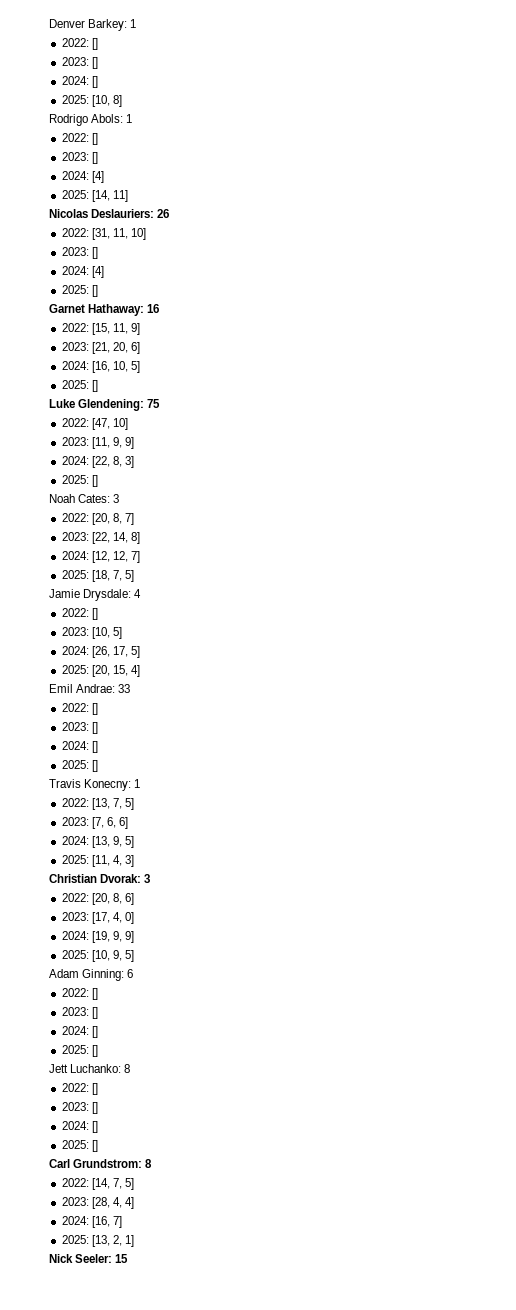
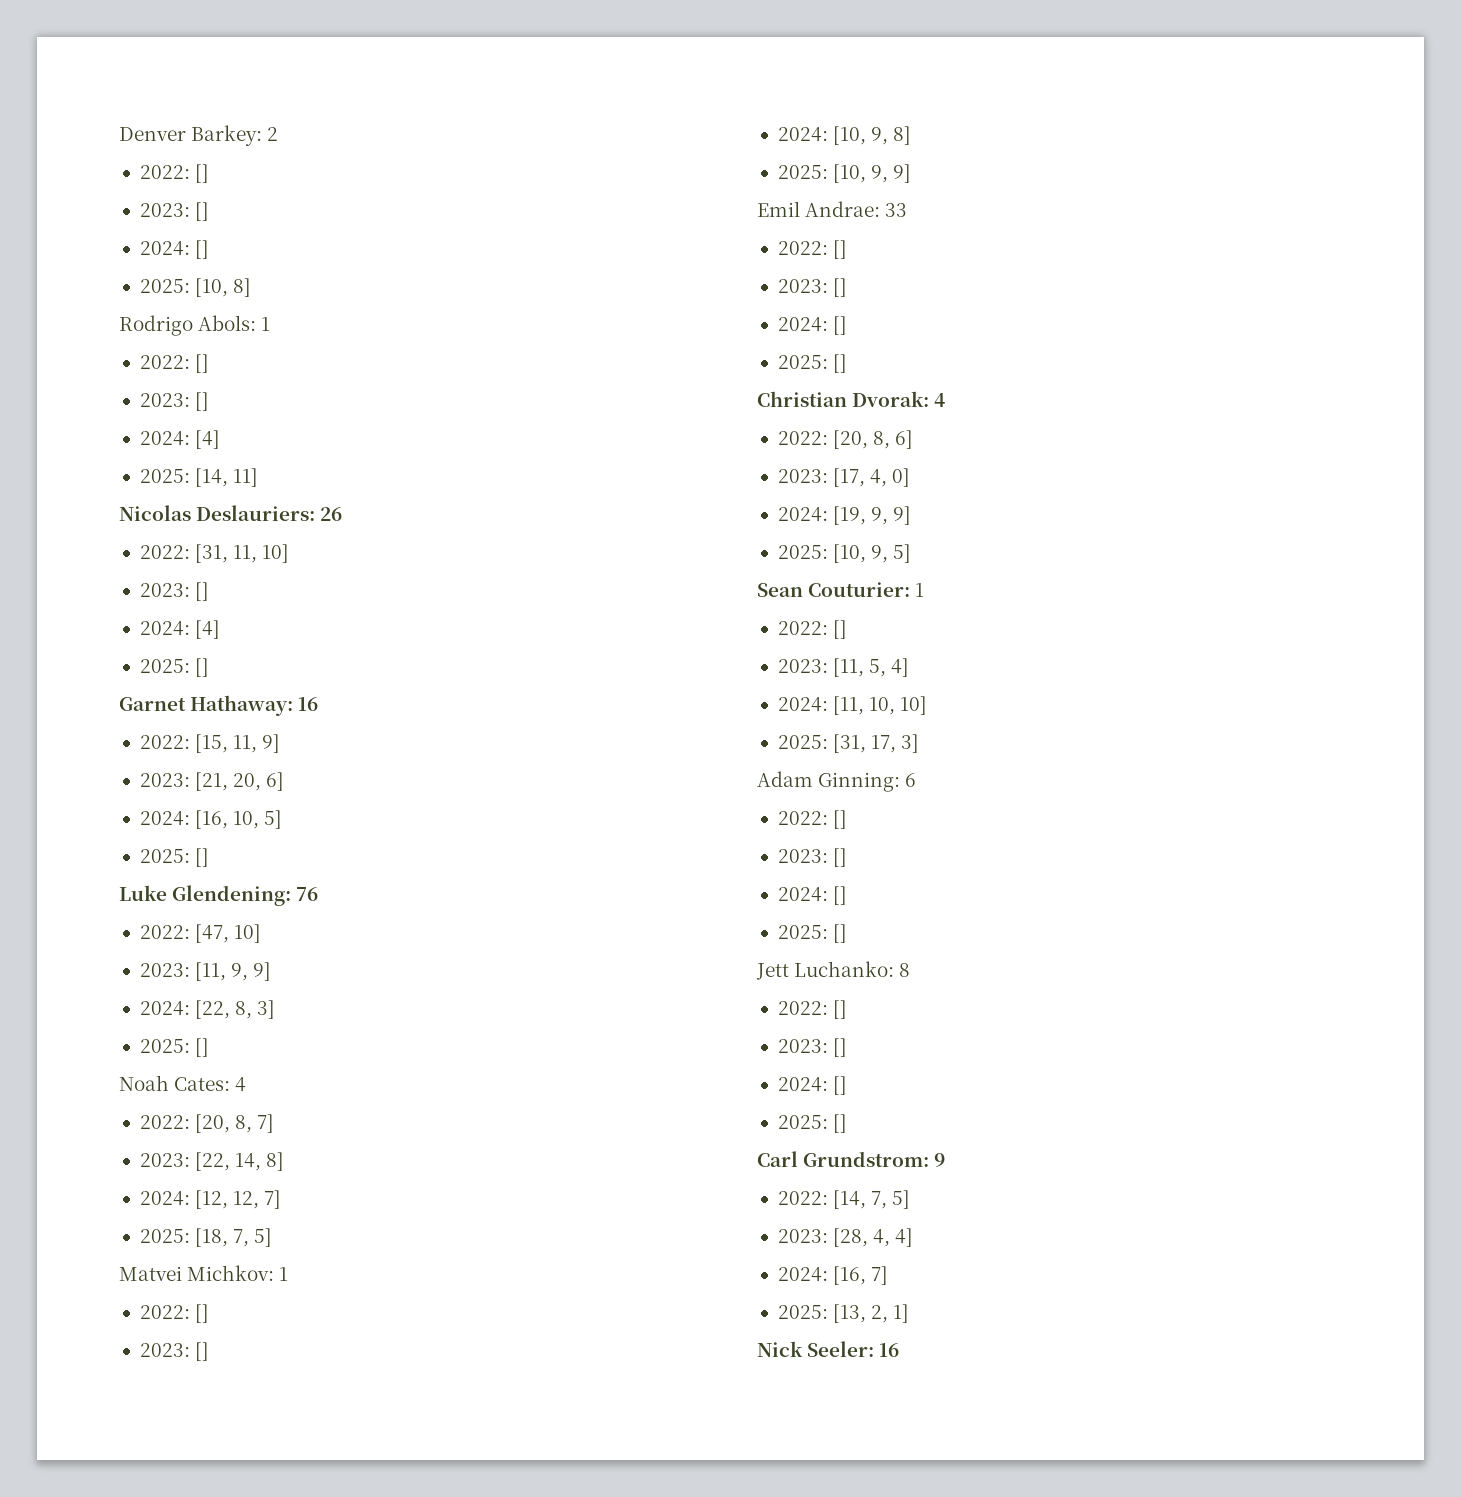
- Denver Barkey: 1
+ Denver Barkey: 2
- Luke Glendening: 75
+ Luke Glendening: 76
- Noah Cates: 3
+ Noah Cates: 4
- Jamie Drysdale: 4
+ Matvei Michkov: 1
  2022: []
- 2023: [10, 5]
- 2024: [26, 17, 5]
- 2025: [20, 15, 4]
+ 2023: []
+ 2024: [10, 9, 8]
+ 2025: [10, 9, 9]
- Travis Konecny: 1
- 2022: [13, 7, 5]
- 2023: [7, 6, 6]
- 2024: [13, 9, 5]
- 2025: [11, 4, 3]
- Christian Dvorak: 3
+ Christian Dvorak: 4
+ Sean Couturier: 1
+ 2022: []
+ 2023: [11, 5, 4]
+ 2024: [11, 10, 10]
+ 2025: [31, 17, 3]
- Carl Grundstrom: 8
+ Carl Grundstrom: 9
- Nick Seeler: 15
+ Nick Seeler: 16

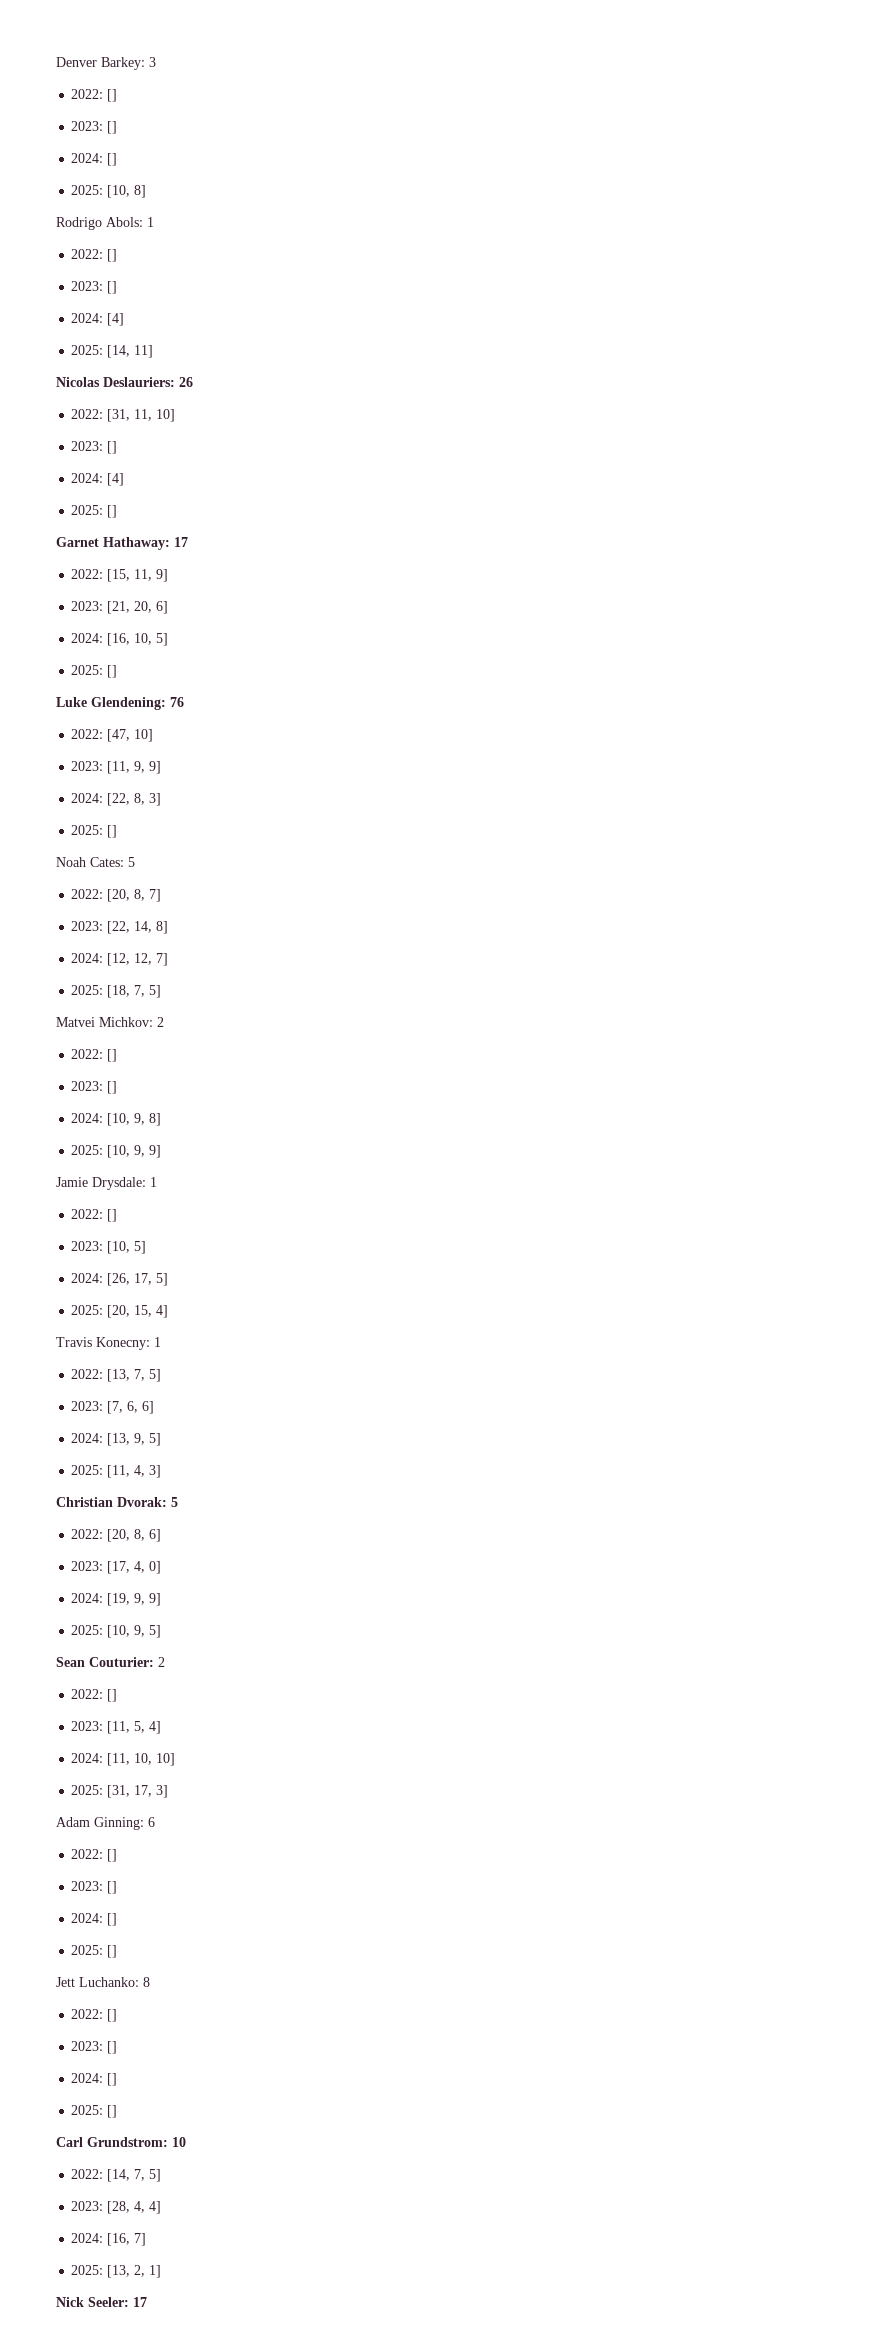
- Denver Barkey: 2
+ Denver Barkey: 3
- Garnet Hathaway: 16
+ Garnet Hathaway: 17
- Noah Cates: 4
+ Noah Cates: 5
- Matvei Michkov: 1
+ Matvei Michkov: 2
- Emil Andrae: 33
+ Jamie Drysdale: 1
  2022: []
- 2023: []
- 2024: []
- 2025: []
+ 2023: [10, 5]
+ 2024: [26, 17, 5]
+ 2025: [20, 15, 4]
+ Travis Konecny: 1
+ 2022: [13, 7, 5]
+ 2023: [7, 6, 6]
+ 2024: [13, 9, 5]
+ 2025: [11, 4, 3]
- Christian Dvorak: 4
+ Christian Dvorak: 5
- Sean Couturier: 1
+ Sean Couturier: 2
- Carl Grundstrom: 9
+ Carl Grundstrom: 10
- Nick Seeler: 16
+ Nick Seeler: 17

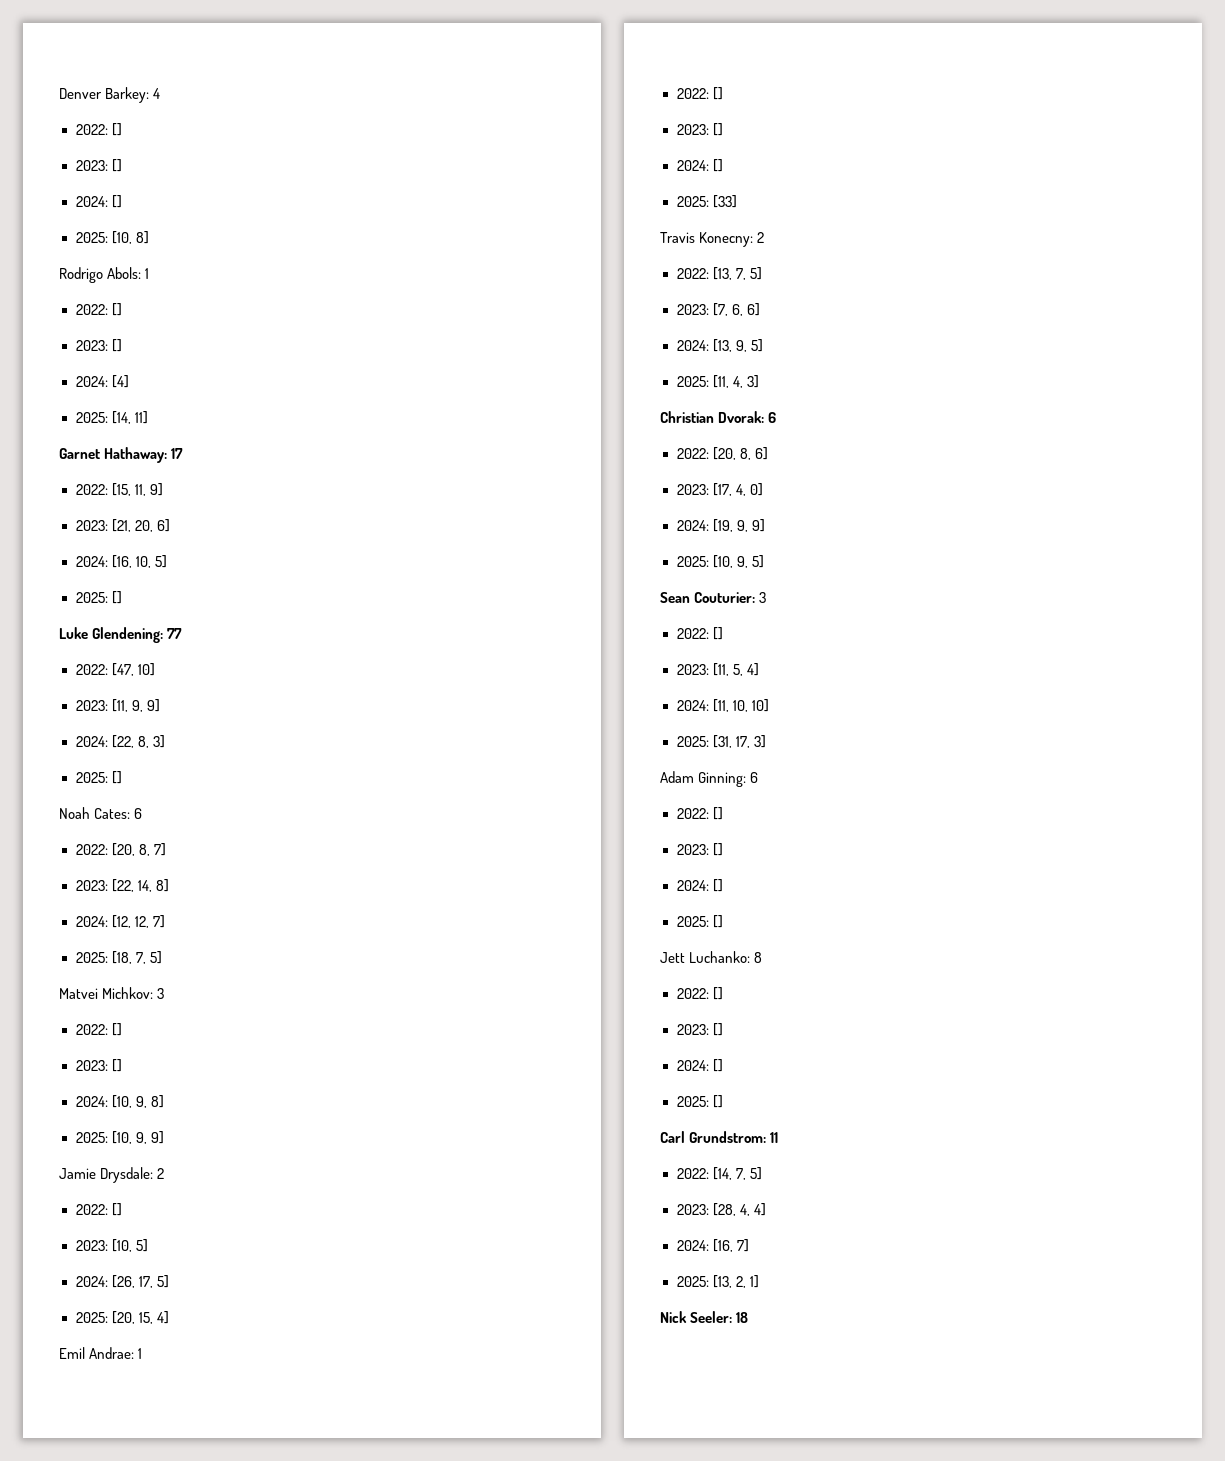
- Denver Barkey: 3
+ Denver Barkey: 4
- Nicolas Deslauriers: 26
- 2022: [31, 11, 10]
- 2023: []
- 2024: [4]
- 2025: []
- Luke Glendening: 76
+ Luke Glendening: 77
- Noah Cates: 5
+ Noah Cates: 6
- Matvei Michkov: 2
+ Matvei Michkov: 3
- Jamie Drysdale: 1
+ Jamie Drysdale: 2
+ Emil Andrae: 1
+ 2022: []
+ 2023: []
+ 2024: []
+ 2025: [33]
- Travis Konecny: 1
+ Travis Konecny: 2
- Christian Dvorak: 5
+ Christian Dvorak: 6
- Sean Couturier: 2
+ Sean Couturier: 3
- Carl Grundstrom: 10
+ Carl Grundstrom: 11
- Nick Seeler: 17
+ Nick Seeler: 18

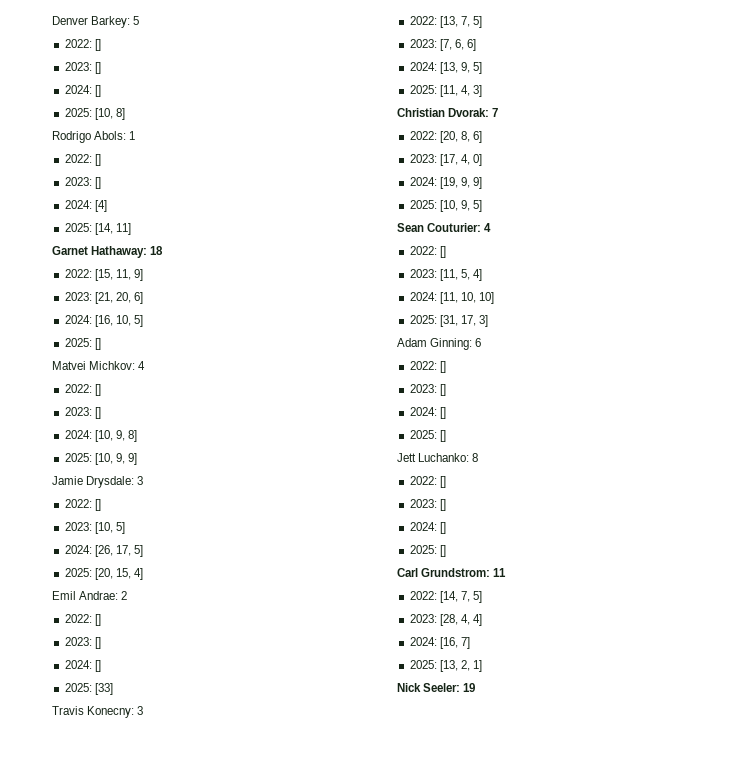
- Denver Barkey: 4
+ Denver Barkey: 5
- Garnet Hathaway: 17
+ Garnet Hathaway: 18
- Luke Glendening: 77
- 2022: [47, 10]
- 2023: [11, 9, 9]
- 2024: [22, 8, 3]
- 2025: []
- Noah Cates: 6
- 2022: [20, 8, 7]
- 2023: [22, 14, 8]
- 2024: [12, 12, 7]
- 2025: [18, 7, 5]
- Matvei Michkov: 3
+ Matvei Michkov: 4
- Jamie Drysdale: 2
+ Jamie Drysdale: 3
- Emil Andrae: 1
+ Emil Andrae: 2
- Travis Konecny: 2
+ Travis Konecny: 3
- Christian Dvorak: 6
+ Christian Dvorak: 7
- Sean Couturier: 3
+ Sean Couturier: 4
- Nick Seeler: 18
+ Nick Seeler: 19

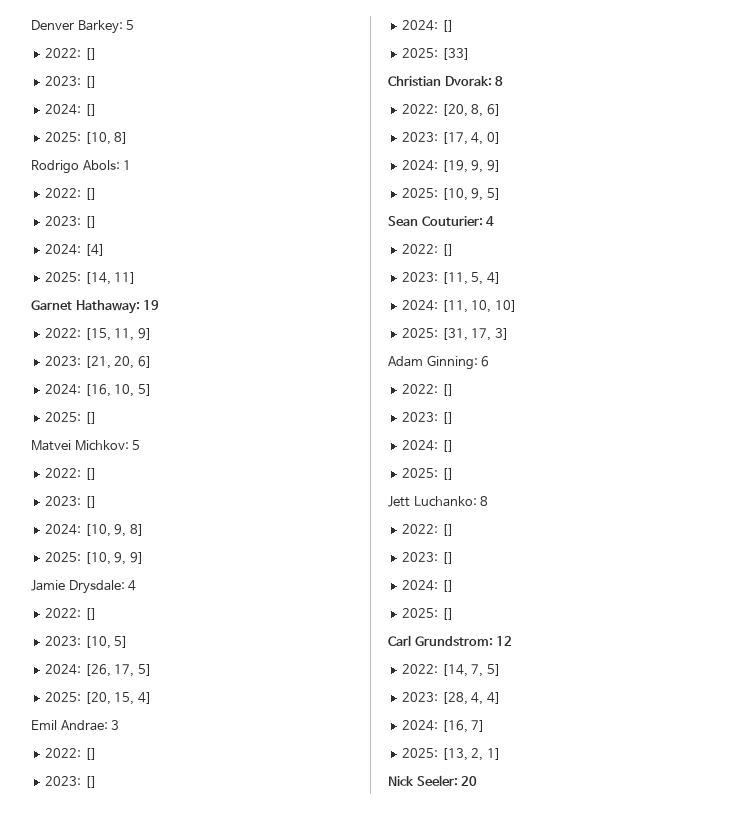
- Garnet Hathaway: 18
+ Garnet Hathaway: 19
- Matvei Michkov: 4
+ Matvei Michkov: 5
- Jamie Drysdale: 3
+ Jamie Drysdale: 4
- Emil Andrae: 2
+ Emil Andrae: 3
- Travis Konecny: 3
- 2022: [13, 7, 5]
- 2023: [7, 6, 6]
- 2024: [13, 9, 5]
- 2025: [11, 4, 3]
- Christian Dvorak: 7
+ Christian Dvorak: 8
- Carl Grundstrom: 11
+ Carl Grundstrom: 12
- Nick Seeler: 19
+ Nick Seeler: 20

